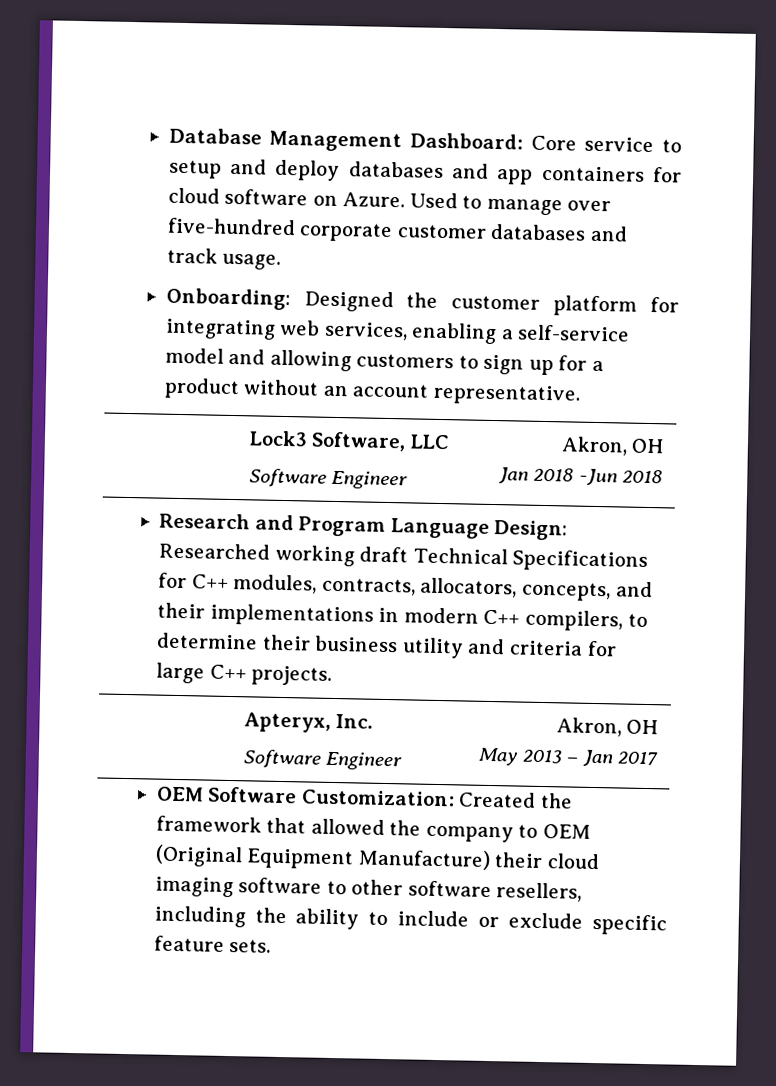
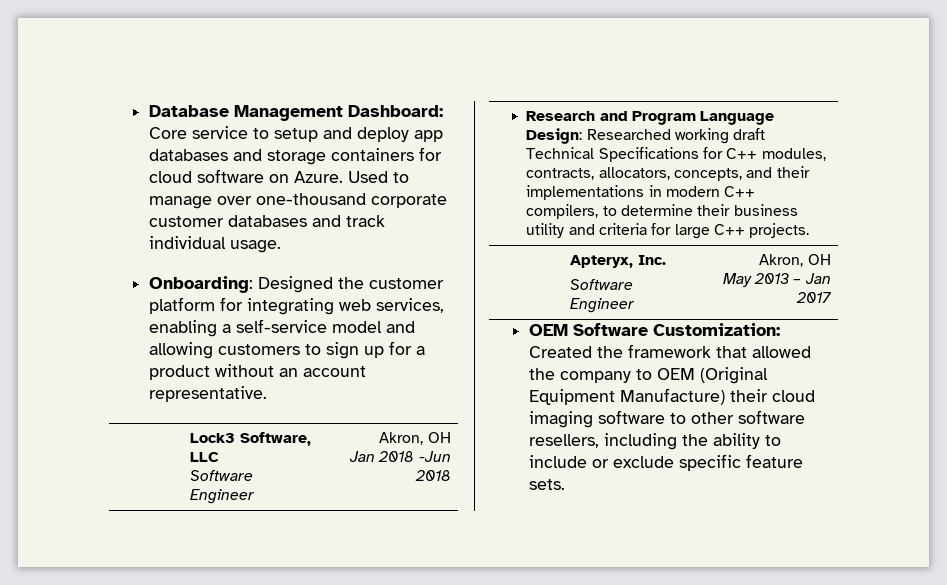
- Database Management Dashboard: Core service to setup and deploy databases and app containers for cloud software on Azure.
+ Database Management Dashboard: Core service to setup and deploy app databases and storage containers for cloud software on Azure.
- Used to manage over five-hundred corporate customer databases and track usage.
+ Used to manage over one-thousand corporate customer databases and track individual usage.

